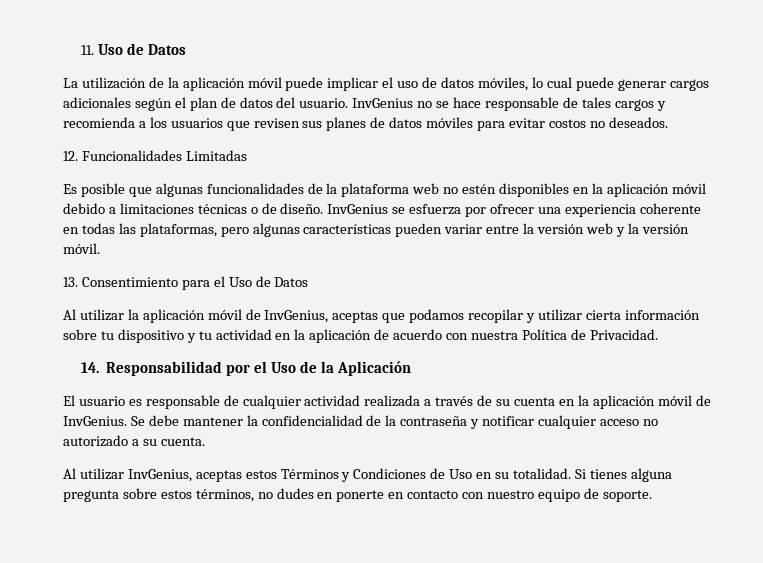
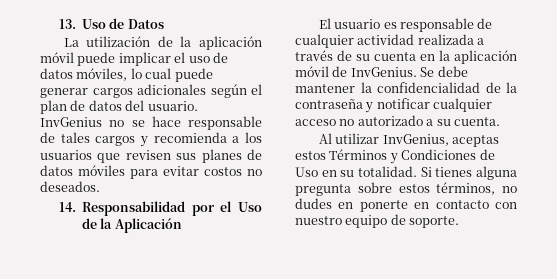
- 11. Uso de Datos
+ 13. Uso de Datos
- 12. Funcionalidades Limitadas
- Es posible que algunas funcionalidades de la plataforma web no estén disponibles en la aplicación móvil debido a limitaciones técnicas o de diseño. InvGenius se esfuerza por ofrecer una experiencia coherente en todas las plataformas, pero algunas características pueden variar entre la versión web y la versión móvil.
- 13. Consentimiento para el Uso de Datos
- Al utilizar la aplicación móvil de InvGenius, aceptas que podamos recopilar y utilizar cierta información sobre tu dispositivo y tu actividad en la aplicación de acuerdo con nuestra Política de Privacidad.

